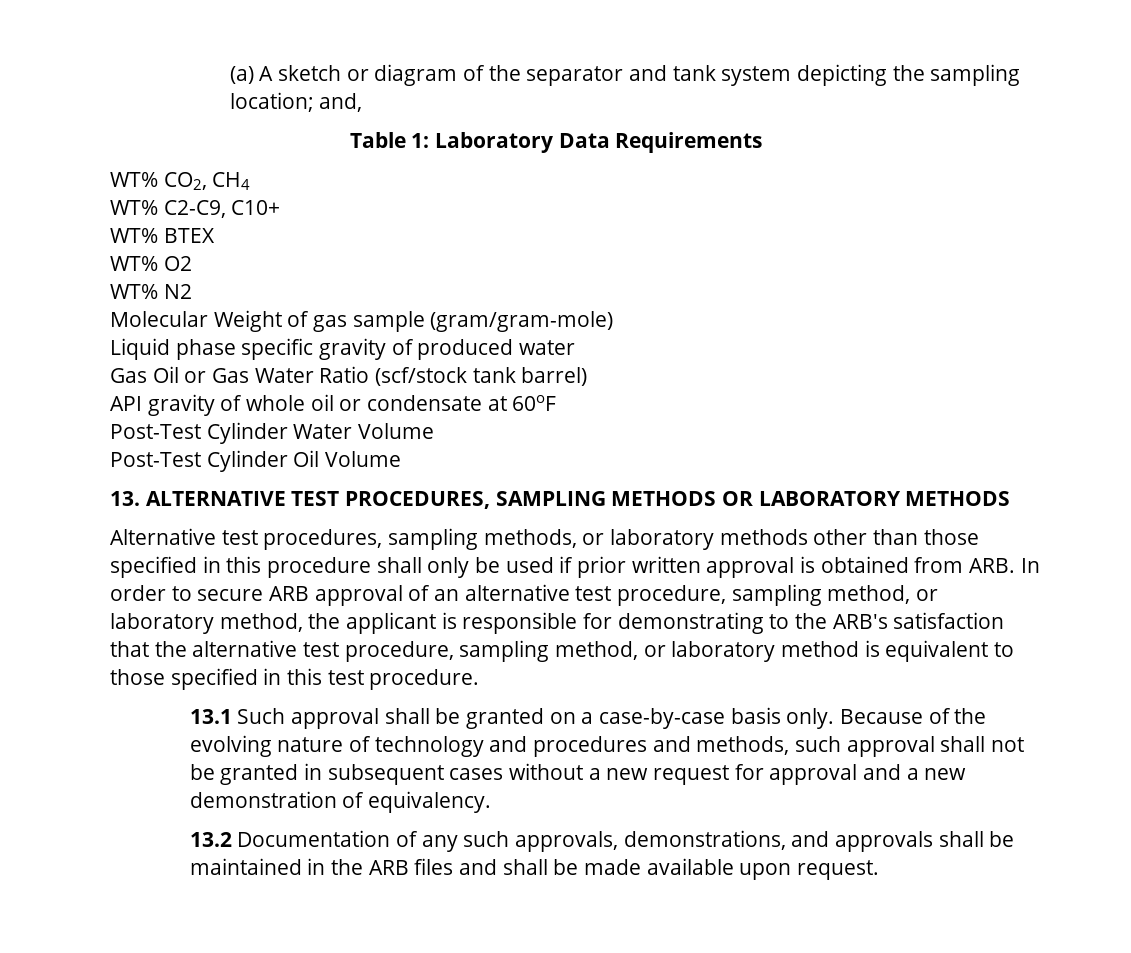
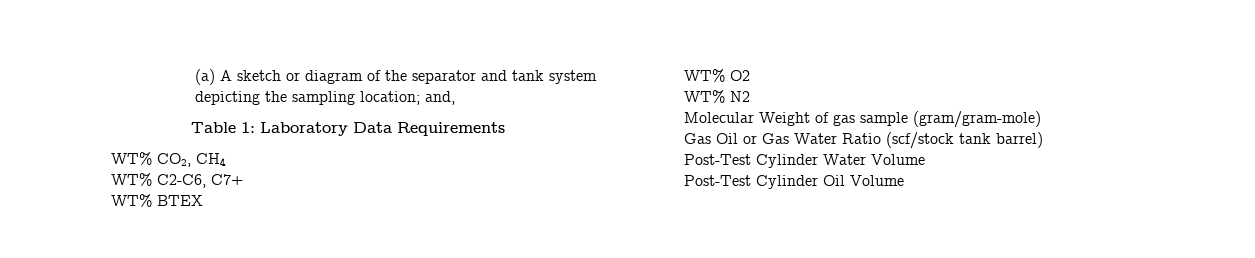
- WT% C2-C9, C10+
+ WT% C2-C6, C7+
- Liquid phase specific gravity of produced water
- API gravity of whole oil or condensate at 60oF
- 13. ALTERNATIVE TEST PROCEDURES, SAMPLING METHODS OR LABORATORY METHODS
- Alternative test procedures, sampling methods, or laboratory methods other than those specified in this procedure shall only be used if prior written approval is obtained from ARB. In order to secure ARB approval of an alternative test procedure, sampling method, or laboratory method, the applicant is responsible for demonstrating to the ARB's satisfaction that the alternative test procedure, sampling method, or laboratory method is equivalent to those specified in this test procedure.
- 13.1 Such approval shall be granted on a case-by-case basis only. Because of the evolving nature of technology and procedures and methods, such approval shall not be granted in subsequent cases without a new request for approval and a new demonstration of equivalency.
- 13.2 Documentation of any such approvals, demonstrations, and approvals shall be maintained in the ARB files and shall be made available upon request.

